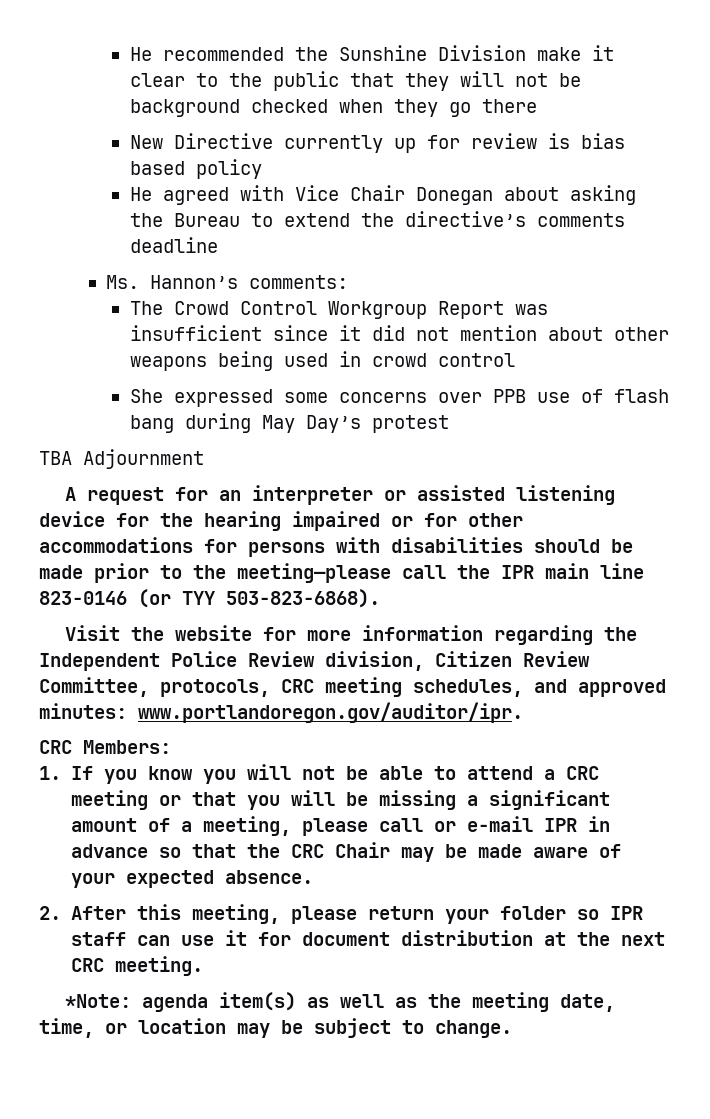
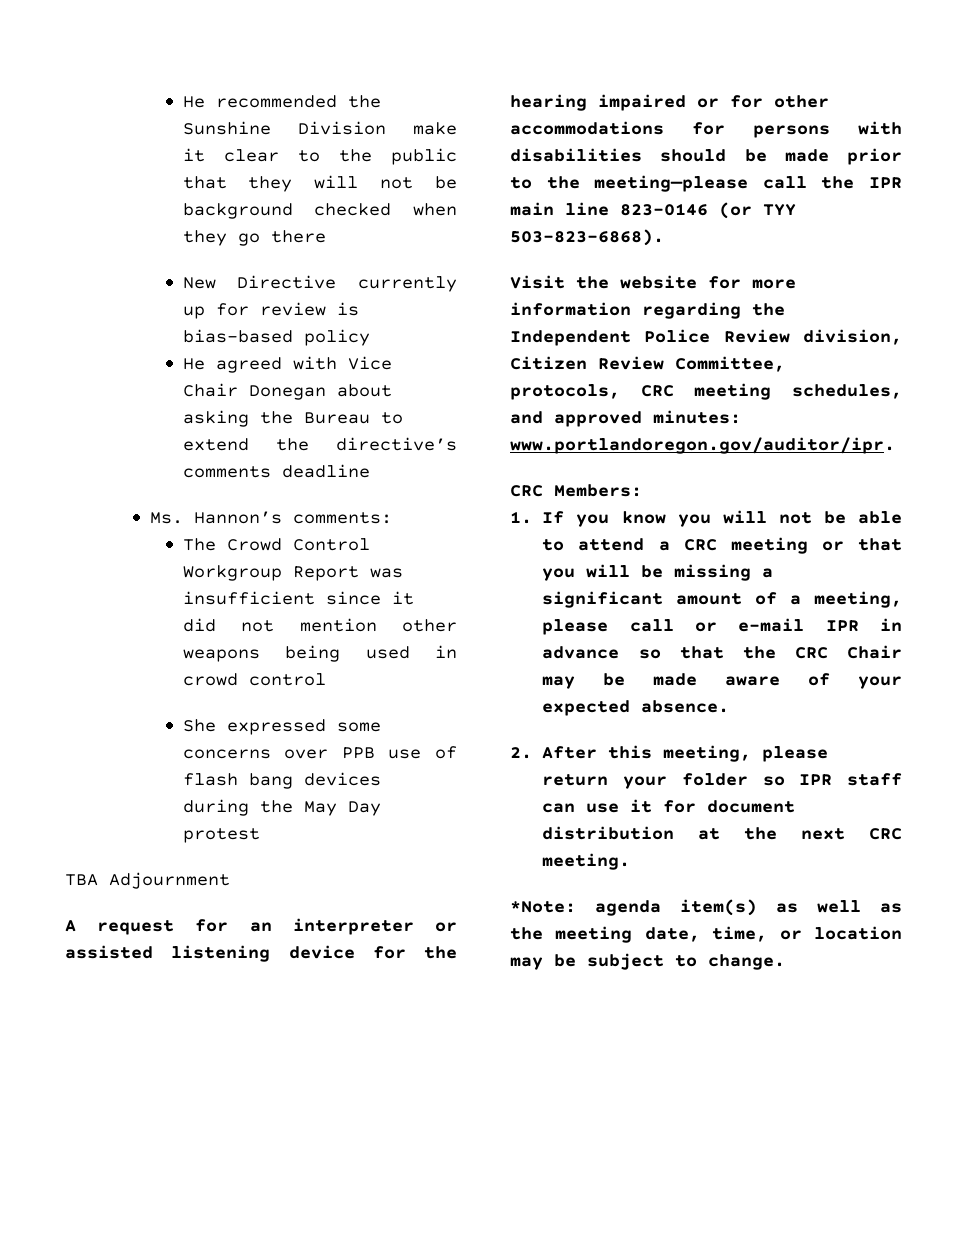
- New Directive currently up for review is bias based policy
+ New Directive currently up for review is bias-based policy
- The Crowd Control Workgroup Report was insufficient since it did not mention about other weapons being used in crowd control
+ The Crowd Control Workgroup Report was insufficient since it did not mention other weapons being used in crowd control
- She expressed some concerns over PPB use of flash bang during May Day’s protest
+ She expressed some concerns over PPB use of flash bang devices during the May Day protest

